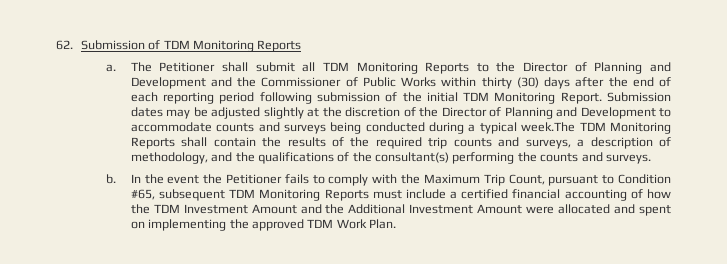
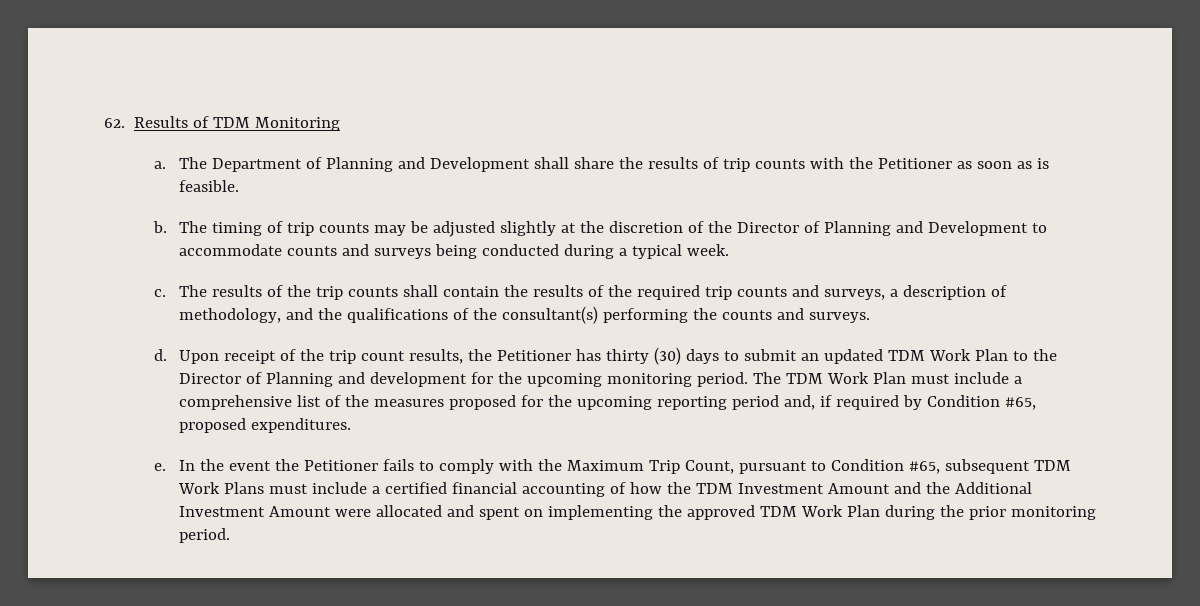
- 62. Submission of TDM Monitoring Reports
+ 62. Results of TDM Monitoring
- The Petitioner shall submit all TDM Monitoring Reports to the Director of Planning and Development and the Commissioner of Public Works within thirty (30) days after the end of each reporting period following submission of the initial TDM Monitoring Report. Submission dates may be adjusted slightly at the discretion of the Director of Planning and Development to accommodate counts and surveys being conducted during a typical week.The TDM Monitoring Reports shall contain the results of the required trip counts and surveys, a description of methodology, and the qualifications of the consultant(s) performing the counts and surveys.
+ The Department of Planning and Development shall share the results of trip counts with the Petitioner as soon as is feasible.
+ b. The timing of trip counts may be adjusted slightly at the discretion of the Director of Planning and Development to accommodate counts and surveys being conducted during a typical week.
+ c. The results of the trip counts shall contain the results of the required trip counts and surveys, a description of methodology, and the qualifications of the consultant(s) performing the counts and surveys.
- b.
+ d. Upon receipt of the trip count results, the Petitioner has thirty (30) days to submit an updated TDM Work Plan to the Director of Planning and development for the upcoming monitoring period. The TDM Work Plan must include a comprehensive list of the measures proposed for the upcoming reporting period and, if required by Condition #65, proposed expenditures.
+ e.
- In the event the Petitioner fails to comply with the Maximum Trip Count, pursuant to Condition #65, subsequent TDM Monitoring Reports must include a certified financial accounting of how the TDM Investment Amount and the Additional Investment Amount were allocated and spent on implementing the approved TDM Work Plan.
+ In the event the Petitioner fails to comply with the Maximum Trip Count, pursuant to Condition #65, subsequent TDM Work Plans must include a certified financial accounting of how the TDM Investment Amount and the Additional Investment Amount were allocated and spent on implementing the approved TDM Work Plan during the prior monitoring period.

